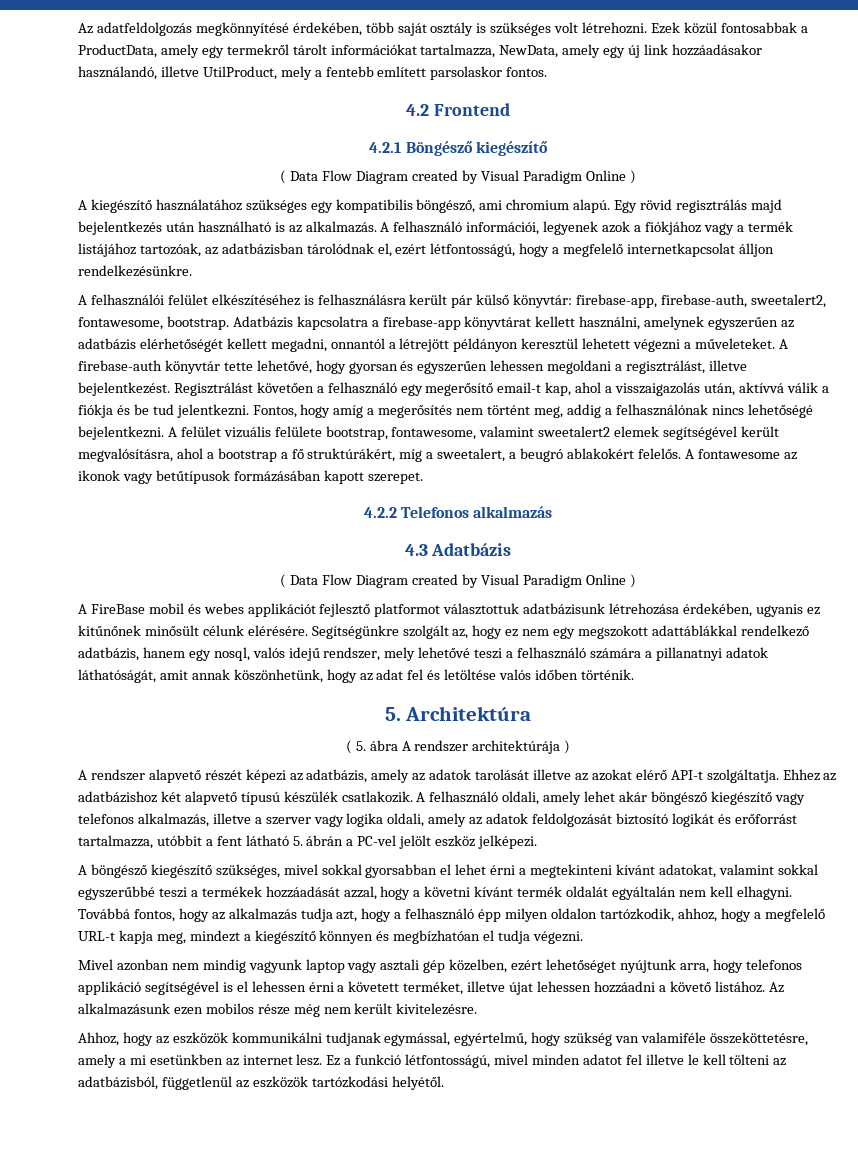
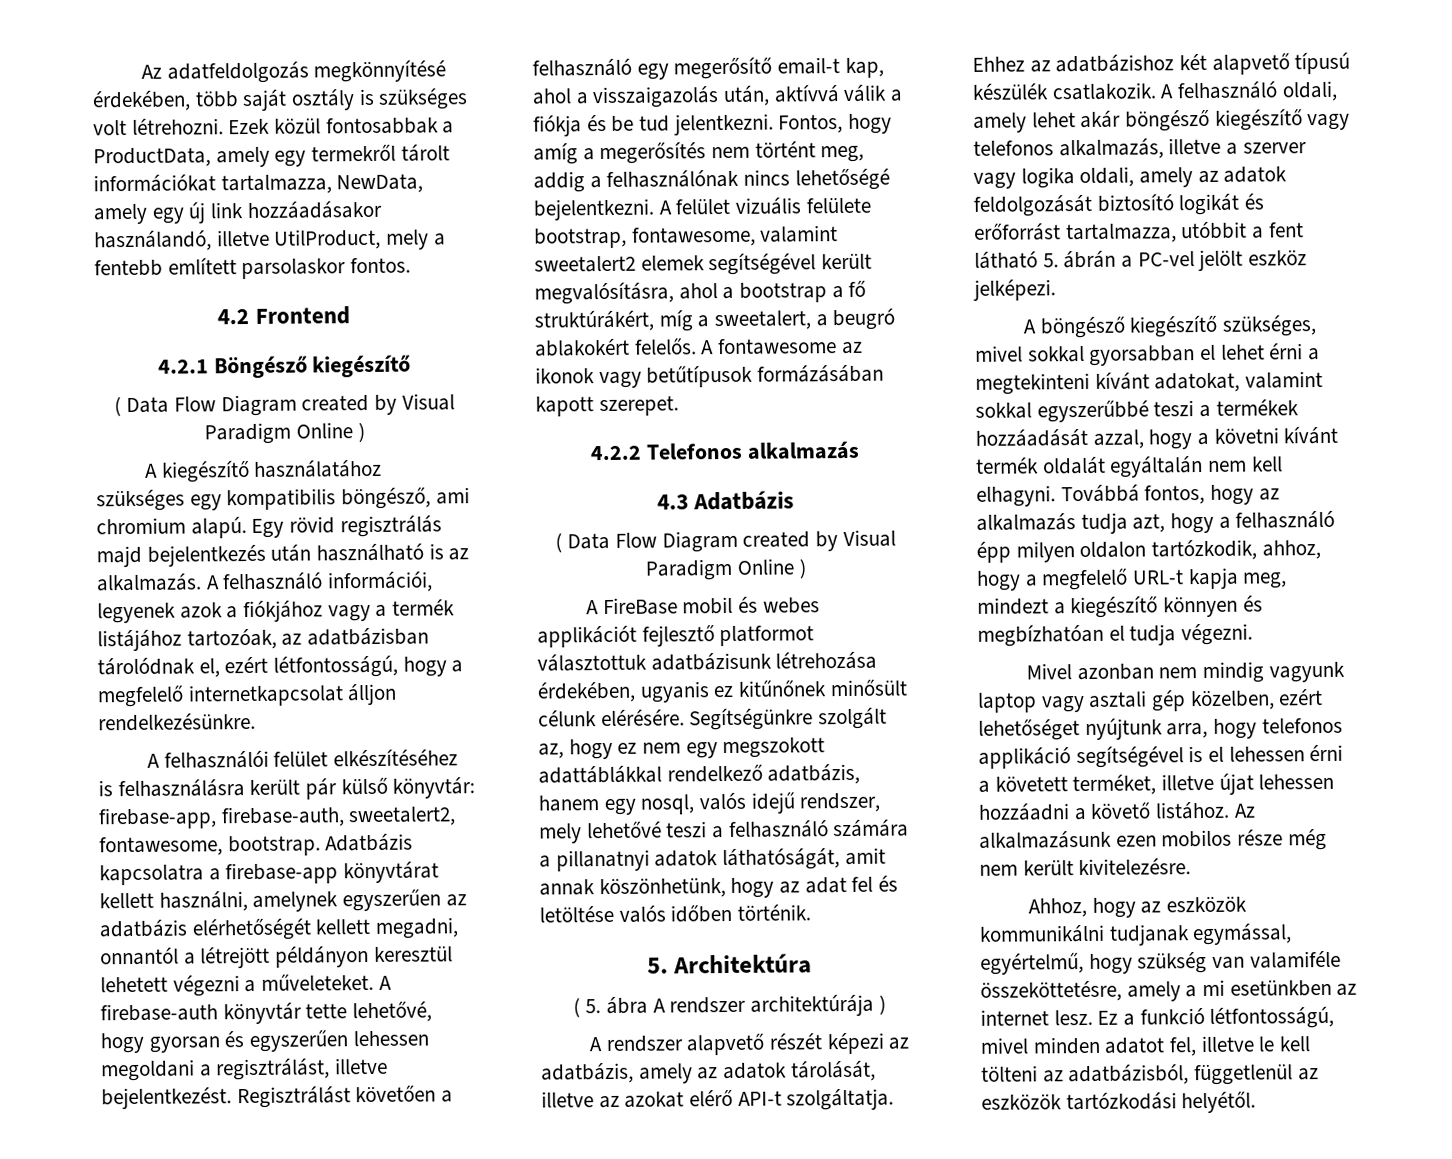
- A rendszer alapvető részét képezi az adatbázis, amely az adatok tarolását illetve az azokat elérő API-t szolgáltatja.
+ A rendszer alapvető részét képezi az adatbázis, amely az adatok tárolását, illetve az azokat elérő API-t szolgáltatja.
- Ez a funkció létfontosságú, mivel minden adatot fel illetve le kell tölteni az adatbázisból, függetlenül az eszközök tartózkodási helyétől.
+ Ez a funkció létfontosságú, mivel minden adatot fel, illetve le kell tölteni az adatbázisból, függetlenül az eszközök tartózkodási helyétől.

